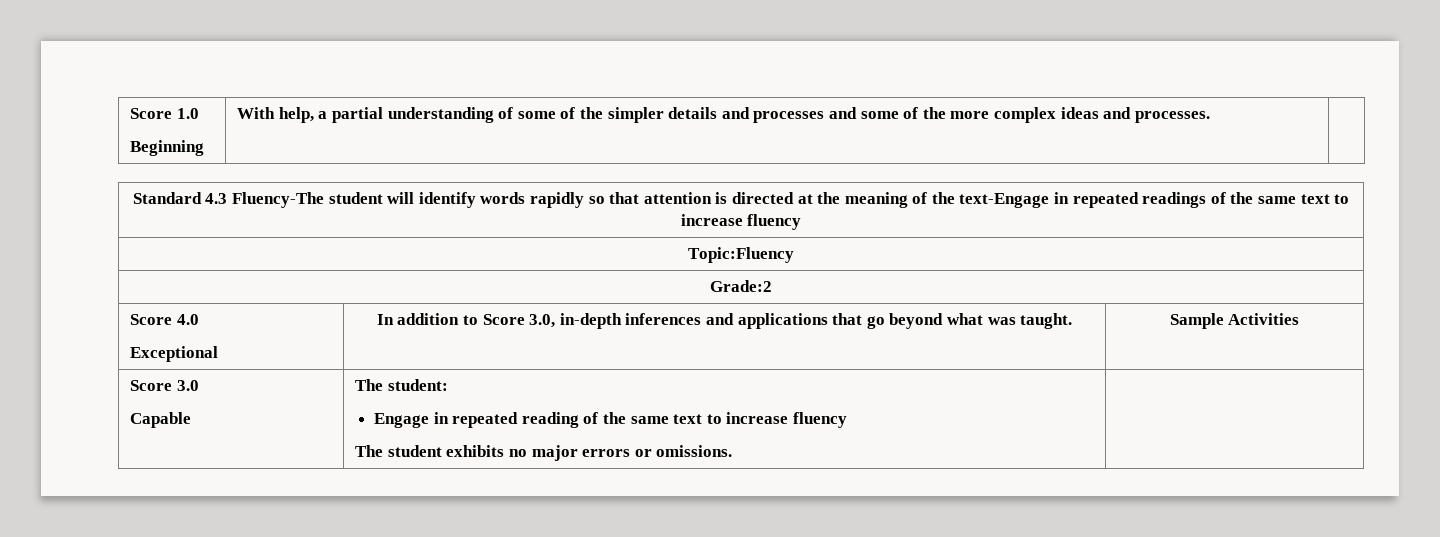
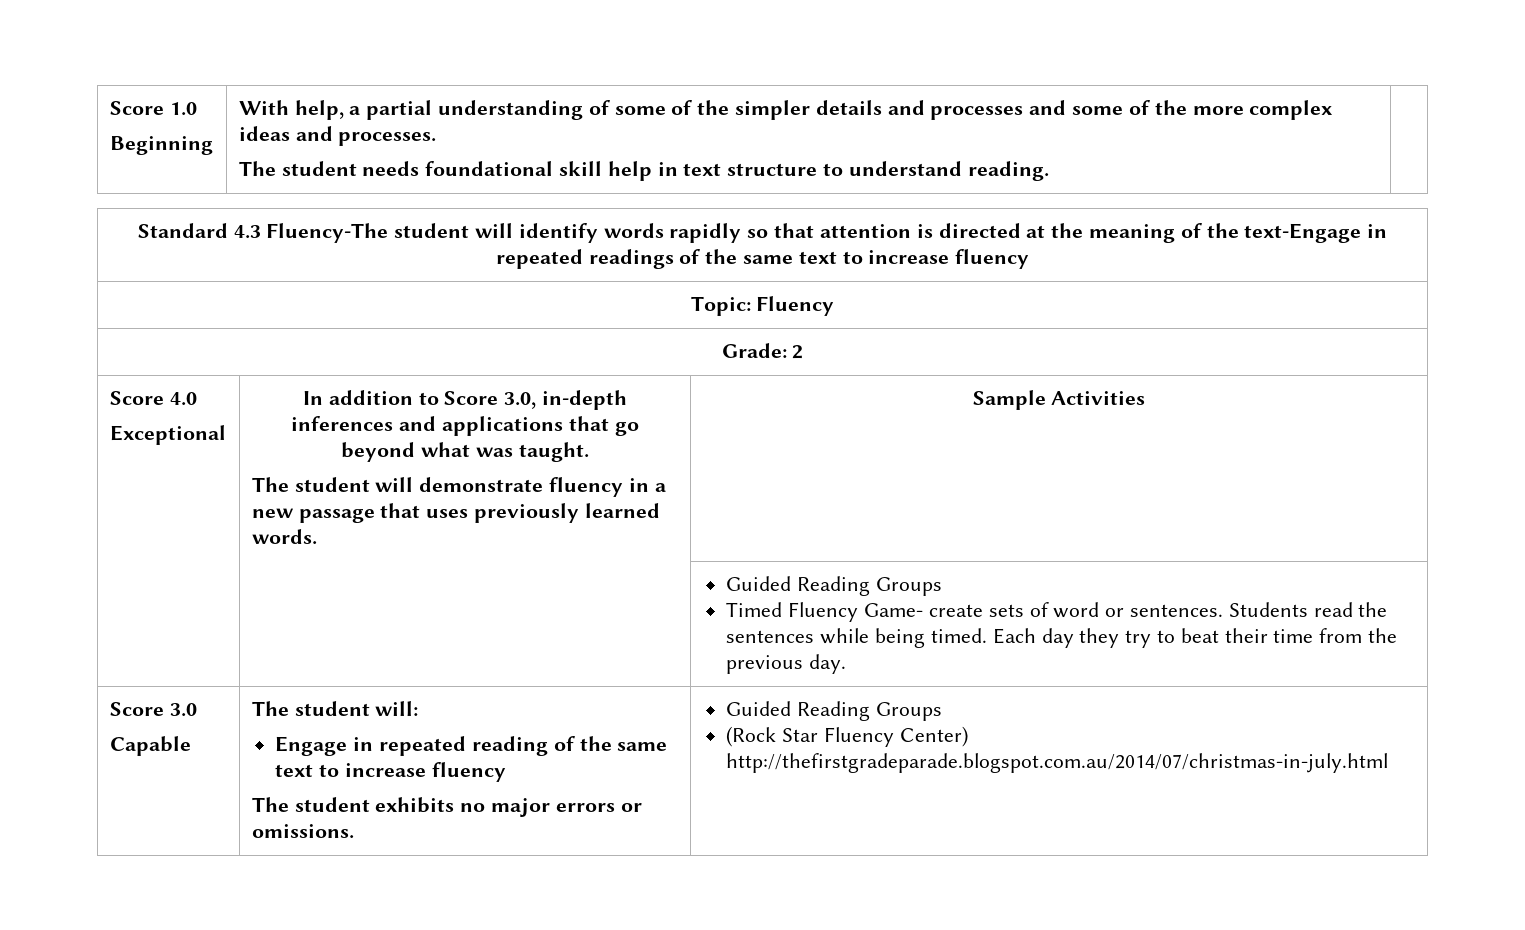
  Score 1.0
- Beginning | With help, a partial understanding of some of the simpler details and processes and some of the more complex ideas and processes. |
+ Beginning | With help, a partial understanding of some of the simpler details and processes and some of the more complex ideas and processes.
+ The student needs foundational skill help in text structure to understand reading. |
- Topic:Fluency
- Grade:2
+ Topic: Fluency
+ Grade: 2
  Score 4.0
- Exceptional | In addition to Score 3.0, in-depth inferences and applications that go beyond what was taught. | Sample Activities
+ Exceptional | In addition to Score 3.0, in-depth inferences and applications that go beyond what was taught.
+ The student will demonstrate fluency in a new passage that uses previously learned words. | Sample Activities
+ | | Guided Reading Groups
+ Timed Fluency Game- create sets of word or sentences. Students read the sentences while being timed. Each day they try to beat their time from the previous day.
  Score 3.0
- Capable | The student:
+ Capable | The student will:
  Engage in repeated reading of the same text to increase fluency
- The student exhibits no major errors or omissions. |
+ The student exhibits no major errors or omissions. | Guided Reading Groups
+ (Rock Star Fluency Center) http://thefirstgradeparade.blogspot.com.au/2014/07/christmas-in-july.html

